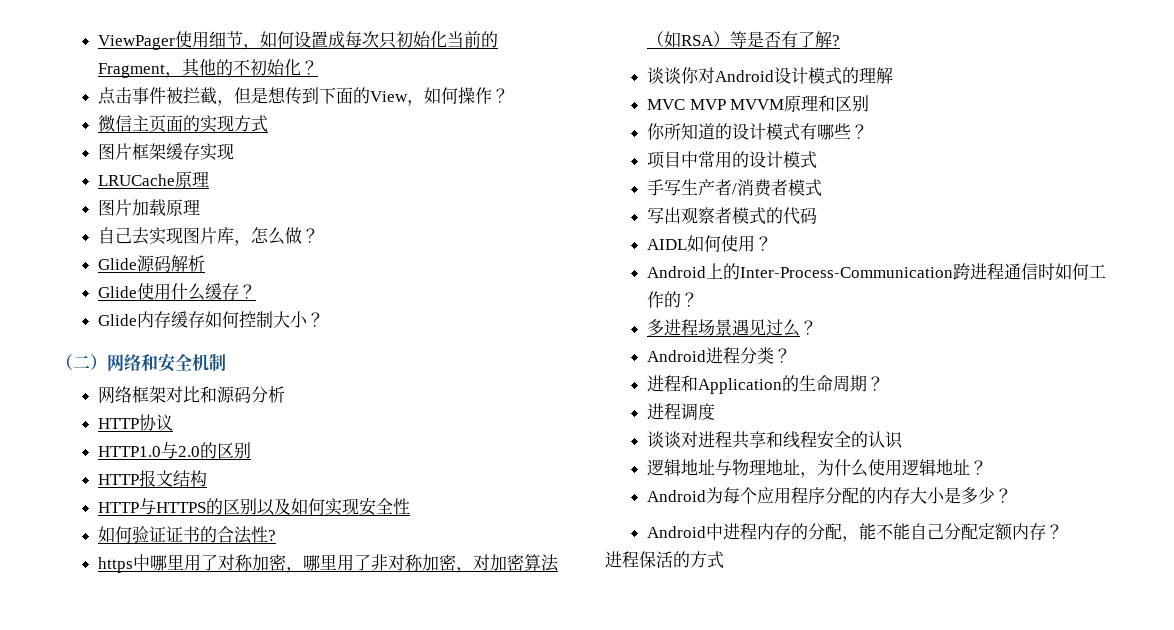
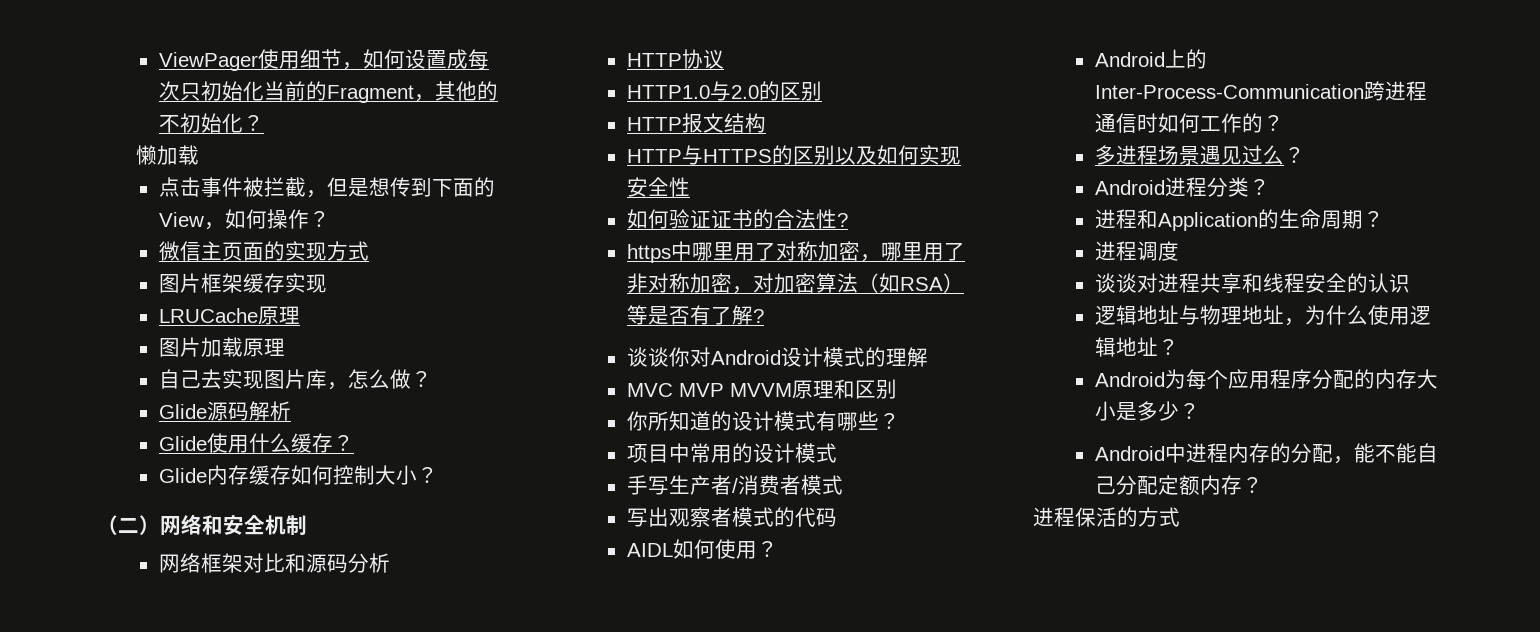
+ 懒加载

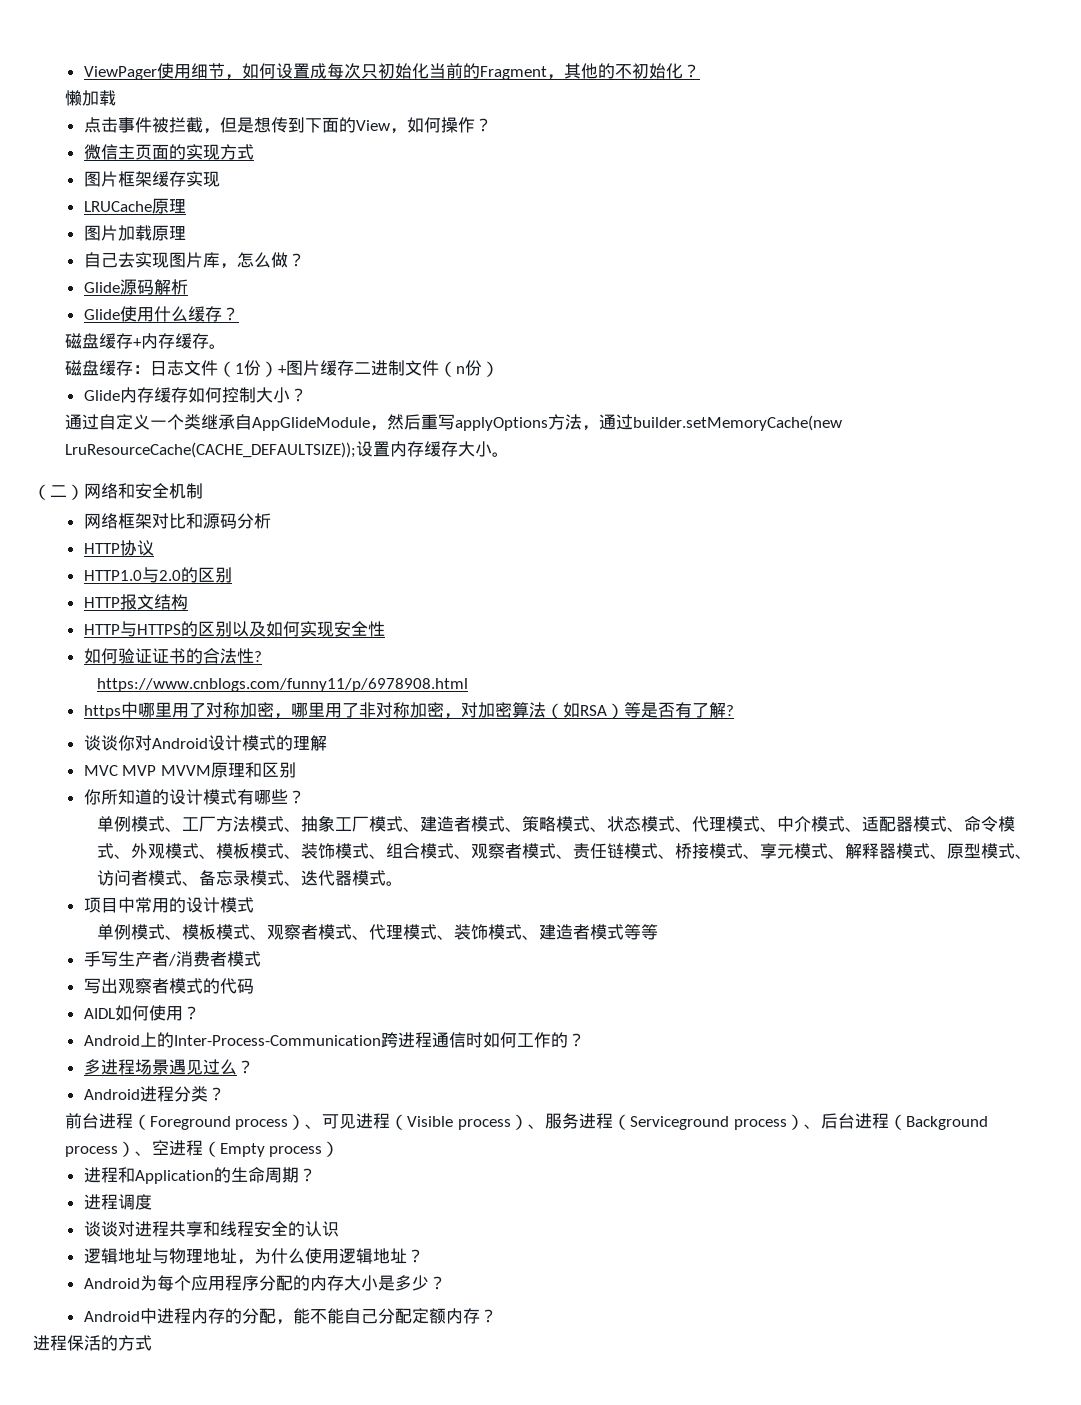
+ 磁盘缓存+内存缓存。
+ 磁盘缓存：日志文件（1份）+图片缓存二进制文件（n份）
+ 通过自定义一个类继承自AppGlideModule，然后重写applyOptions方法，通过builder.setMemoryCache(new LruResourceCache(CACHE_DEFAULTSIZE));设置内存缓存大小。
+ https://www.cnblogs.com/funny11/p/6978908.html
+ 单例模式、工厂方法模式、抽象工厂模式、建造者模式、策略模式、状态模式、代理模式、中介模式、适配器模式、命令模式、外观模式、模板模式、装饰模式、组合模式、观察者模式、责任链模式、桥接模式、享元模式、解释器模式、原型模式、访问者模式、备忘录模式、迭代器模式。
+ 单例模式、模板模式、观察者模式、代理模式、装饰模式、建造者模式等等
+ 前台进程（Foreground process）、可见进程（Visible process）、服务进程（Serviceground process）、后台进程（Background process）、空进程（Empty process）

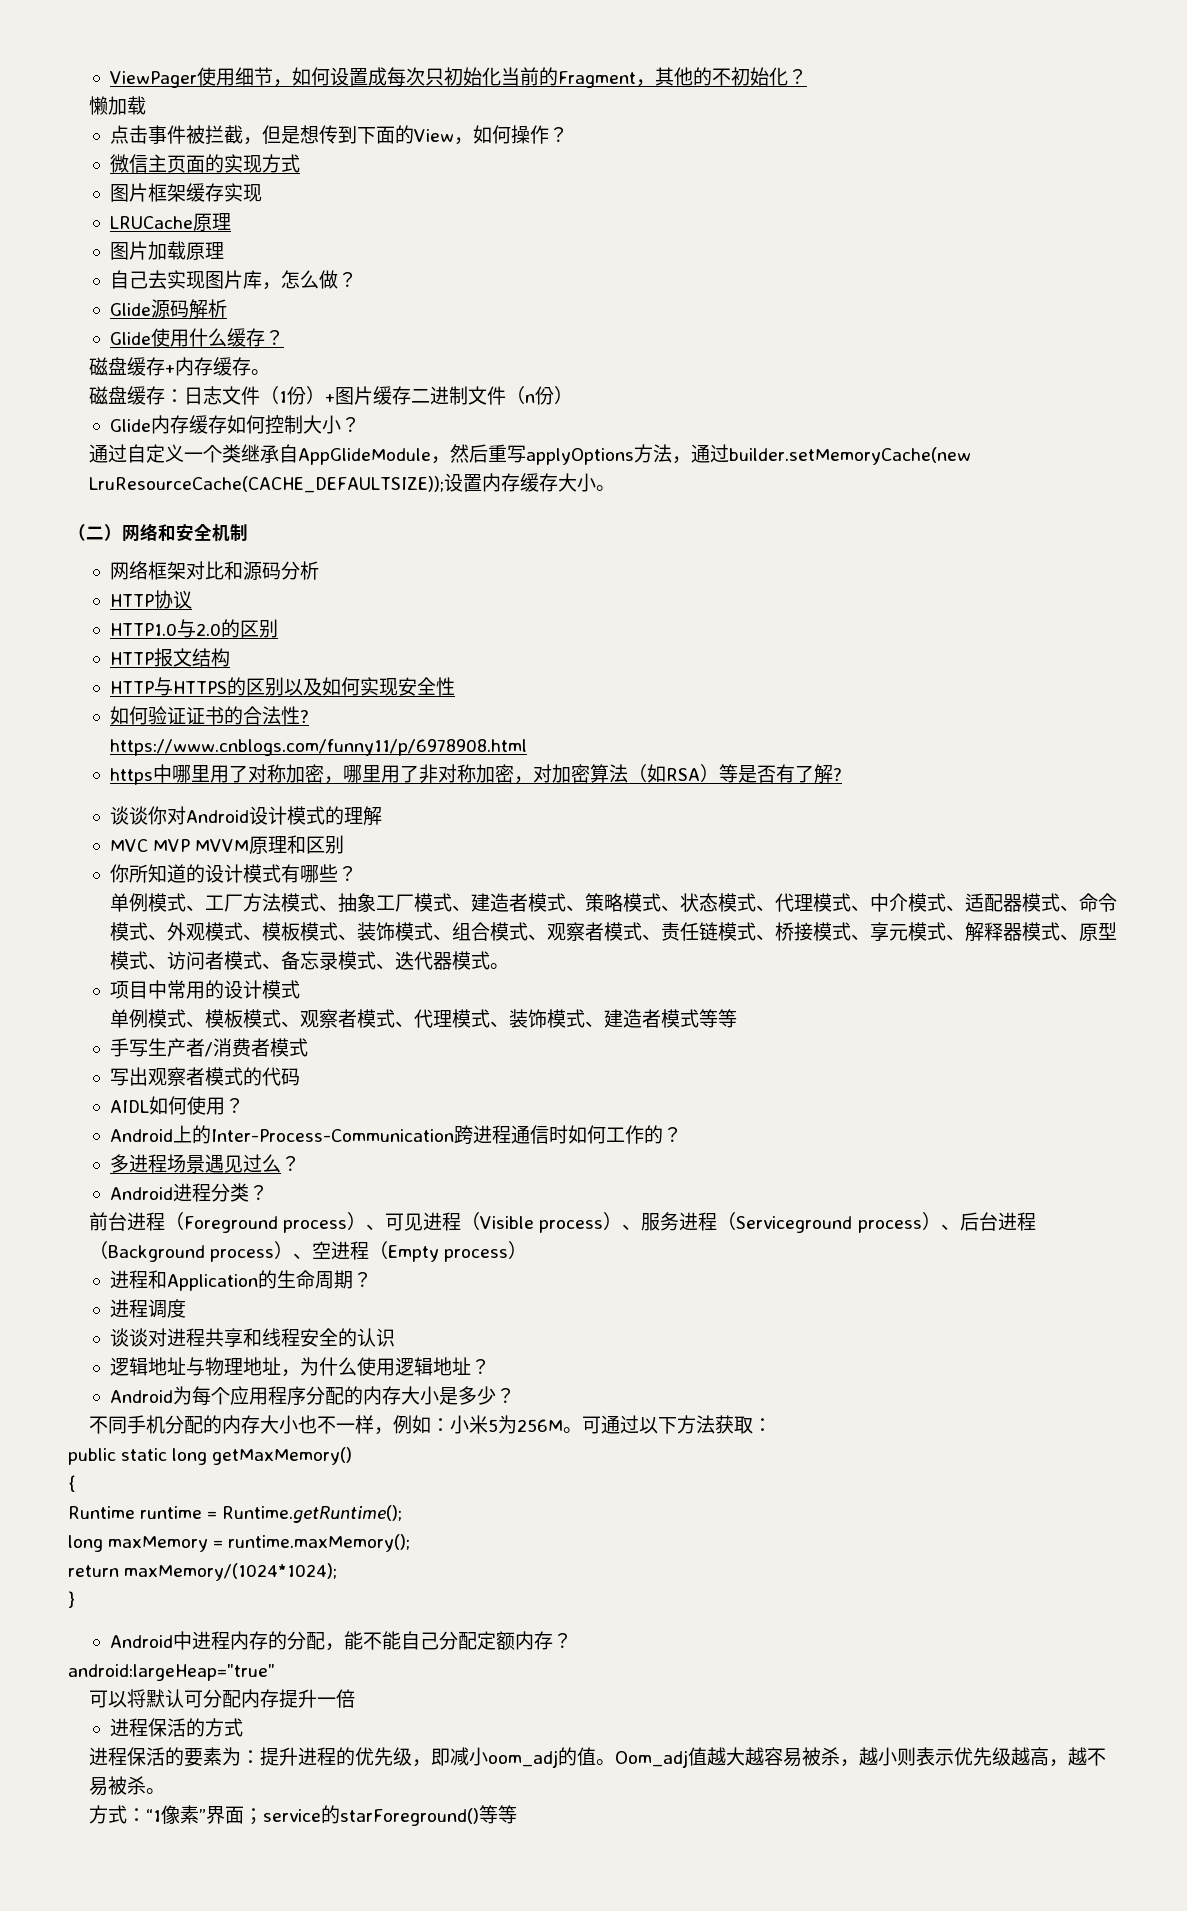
+ 不同手机分配的内存大小也不一样，例如：小米5为256M。可通过以下方法获取：
+ public static long getMaxMemory()
+ {
+ Runtime runtime = Runtime.getRuntime();
+ long maxMemory = runtime.maxMemory();
+ return maxMemory/(1024*1024);
+ }
+ android:largeHeap="true"
+ 可以将默认可分配内存提升一倍
  进程保活的方式
+ 进程保活的要素为：提升进程的优先级，即减小oom_adj的值。Oom_adj值越大越容易被杀，越小则表示优先级越高，越不易被杀。
+ 方式：“1像素”界面；service的starForeground()等等

